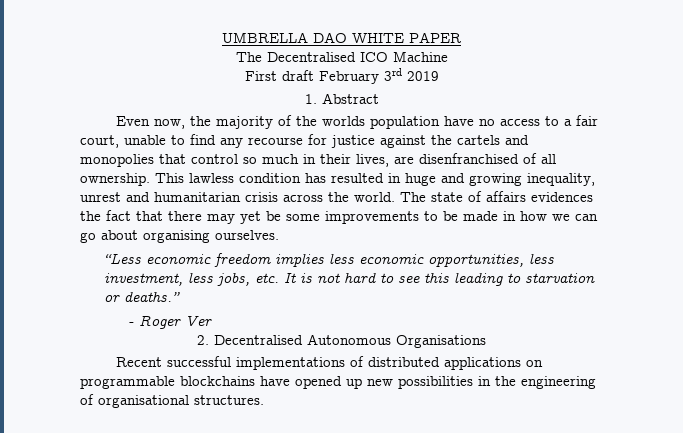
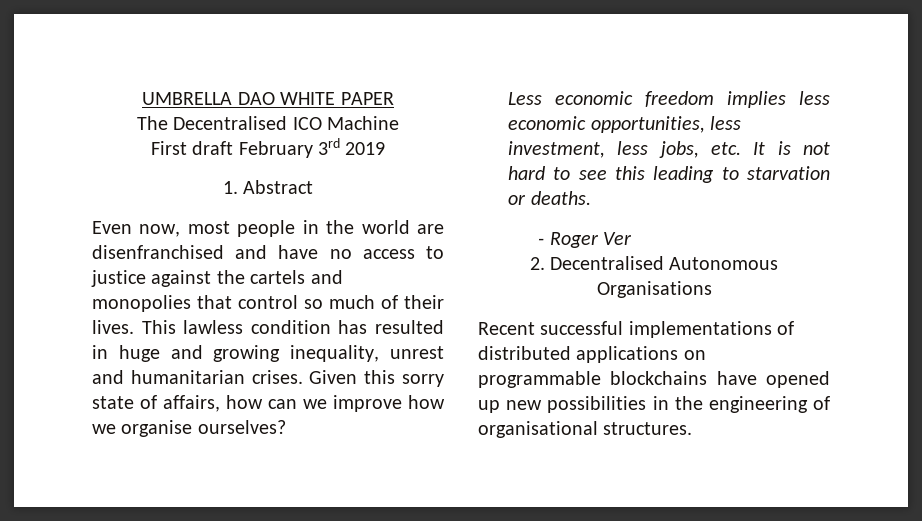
- Even now, the majority of the worlds population have no access to a fair court, unable to find any recourse for justice against the cartels and monopolies that control so much in their lives, are disenfranchised of all ownership.
+ Even now, most people in the world are disenfranchised and have no access to justice against the cartels and monopolies that control so much of their lives.
- This lawless condition has resulted in huge and growing inequality, unrest and humanitarian crisis across the world. The state of affairs evidences the fact that there may yet be some improvements to be made in how we can go about organising ourselves.
- “Less economic freedom implies less economic opportunities, less investment, less jobs, etc. It is not hard to see this leading to starvation or deaths.”
+ This lawless condition has resulted in huge and growing inequality, unrest and humanitarian crises. Given this sorry state of affairs, how can we improve how we organise ourselves?
+ Less economic freedom implies less economic opportunities, less investment, less jobs, etc. It is not hard to see this leading to starvation or deaths.

